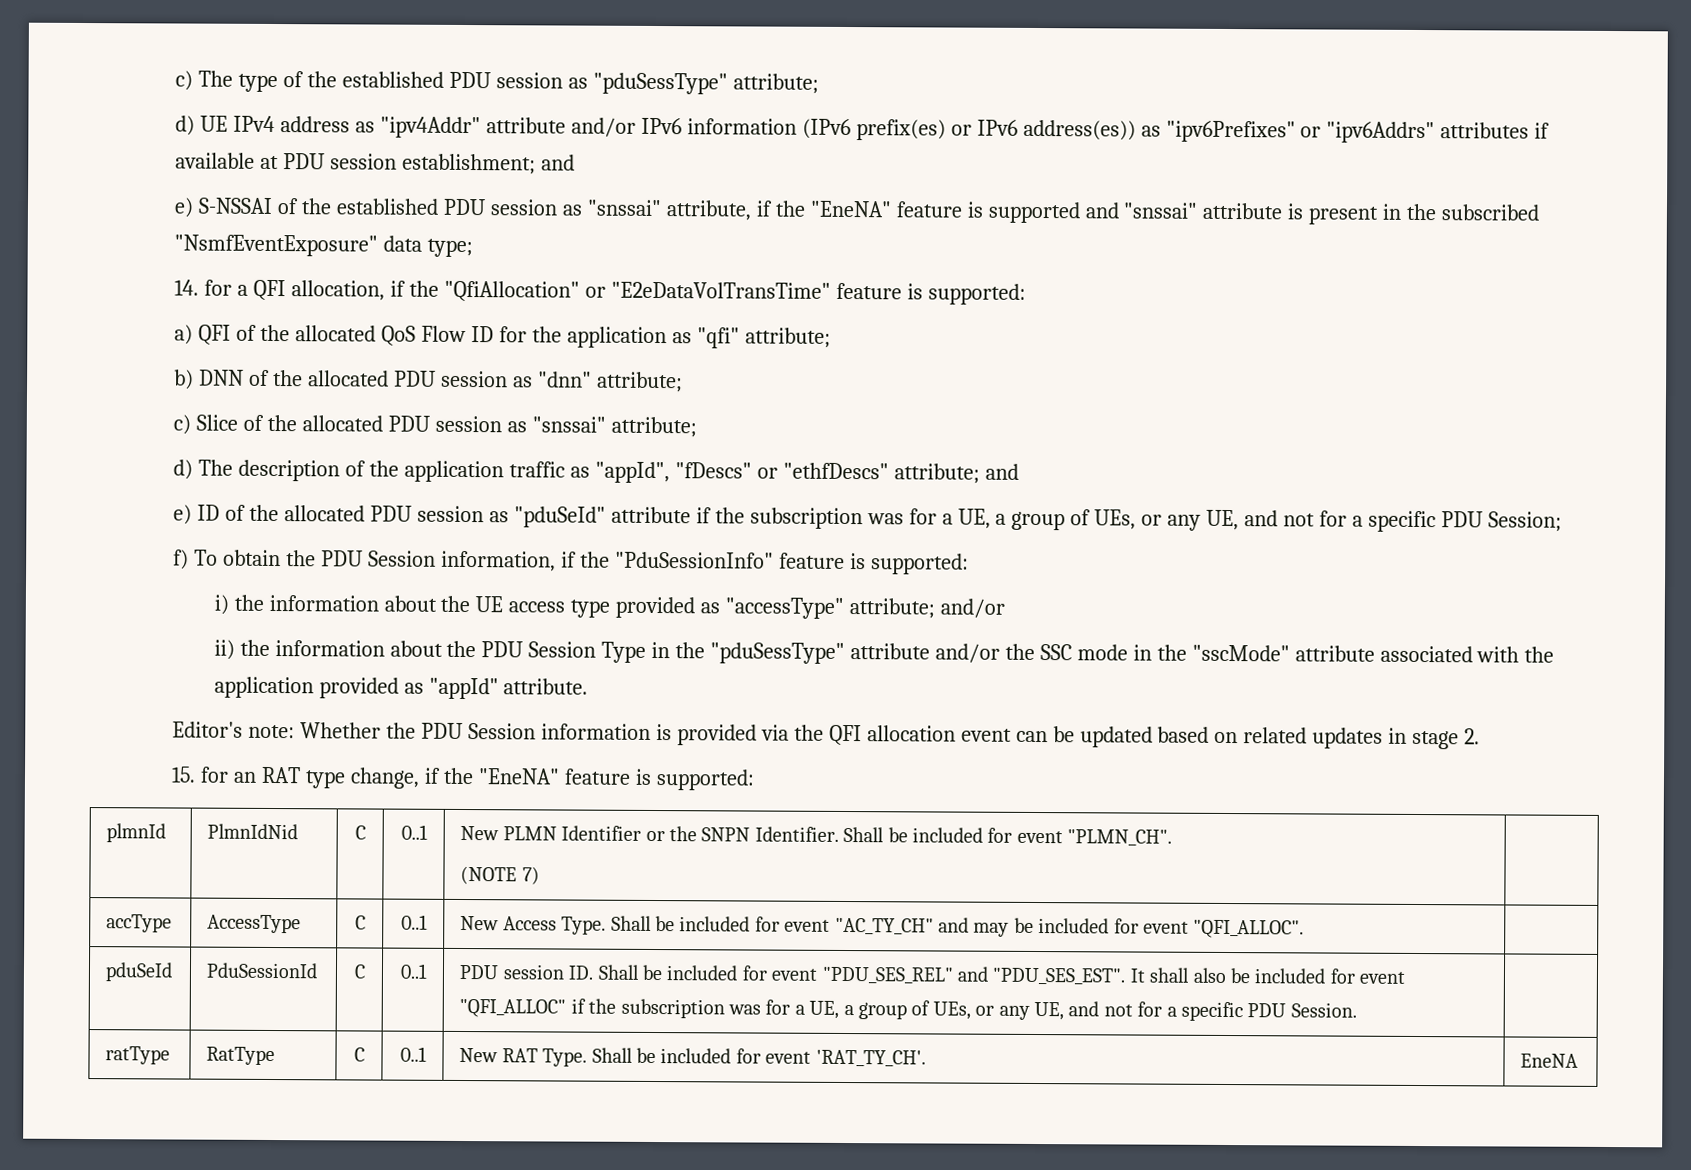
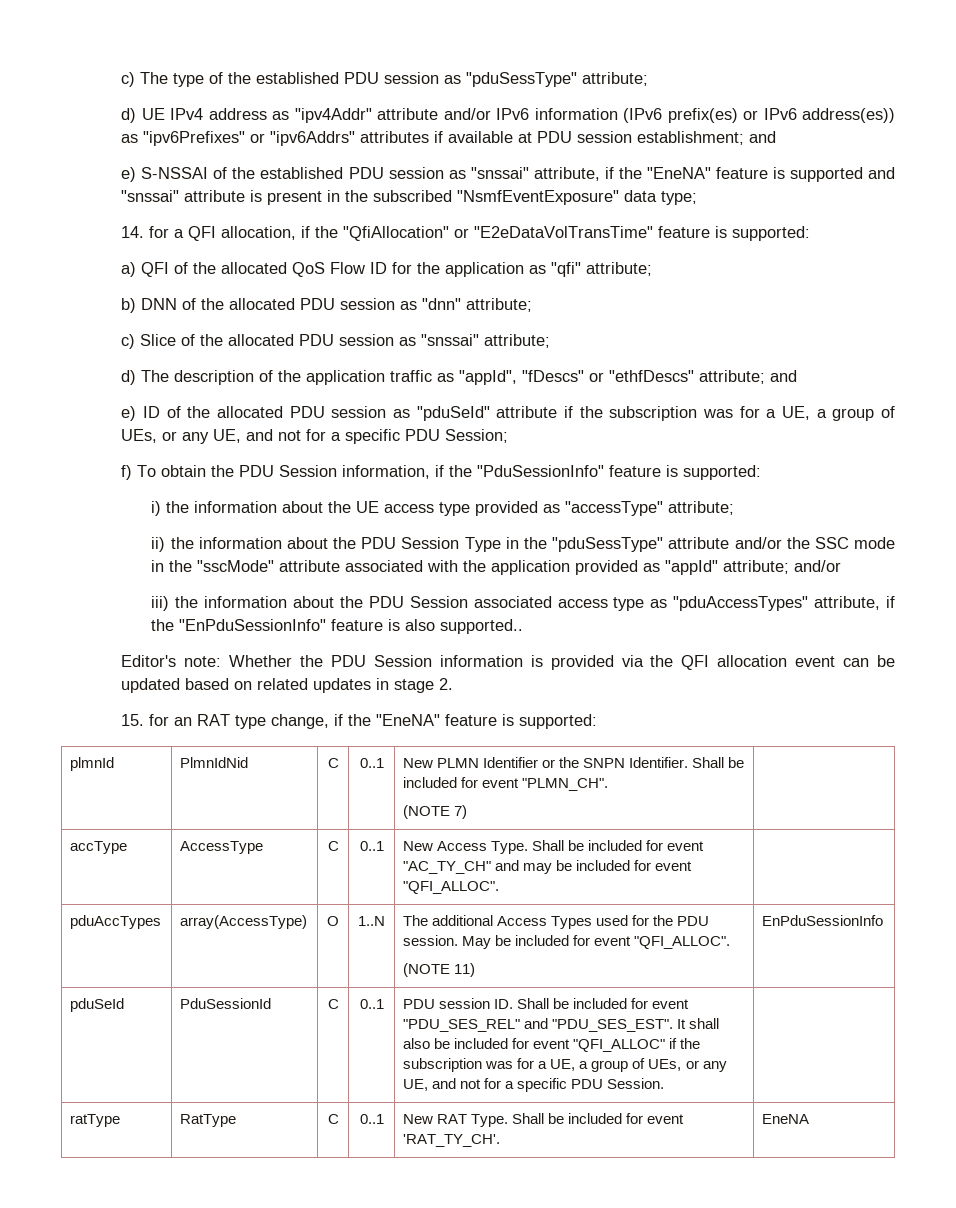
- i) the information about the UE access type provided as "accessType" attribute; and/or
+ i) the information about the UE access type provided as "accessType" attribute;
- ii) the information about the PDU Session Type in the "pduSessType" attribute and/or the SSC mode in the "sscMode" attribute associated with the application provided as "appId" attribute.
+ ii) the information about the PDU Session Type in the "pduSessType" attribute and/or the SSC mode in the "sscMode" attribute associated with the application provided as "appId" attribute; and/or
+ iii) the information about the PDU Session associated access type as "pduAccessTypes" attribute, if the "EnPduSessionInfo" feature is also supported..
+ pduAccTypes | array(AccessType) | O | 1..N | The additional Access Types used for the PDU session. May be included for event "QFI_ALLOC".
+ (NOTE 11) | EnPduSessionInfo

